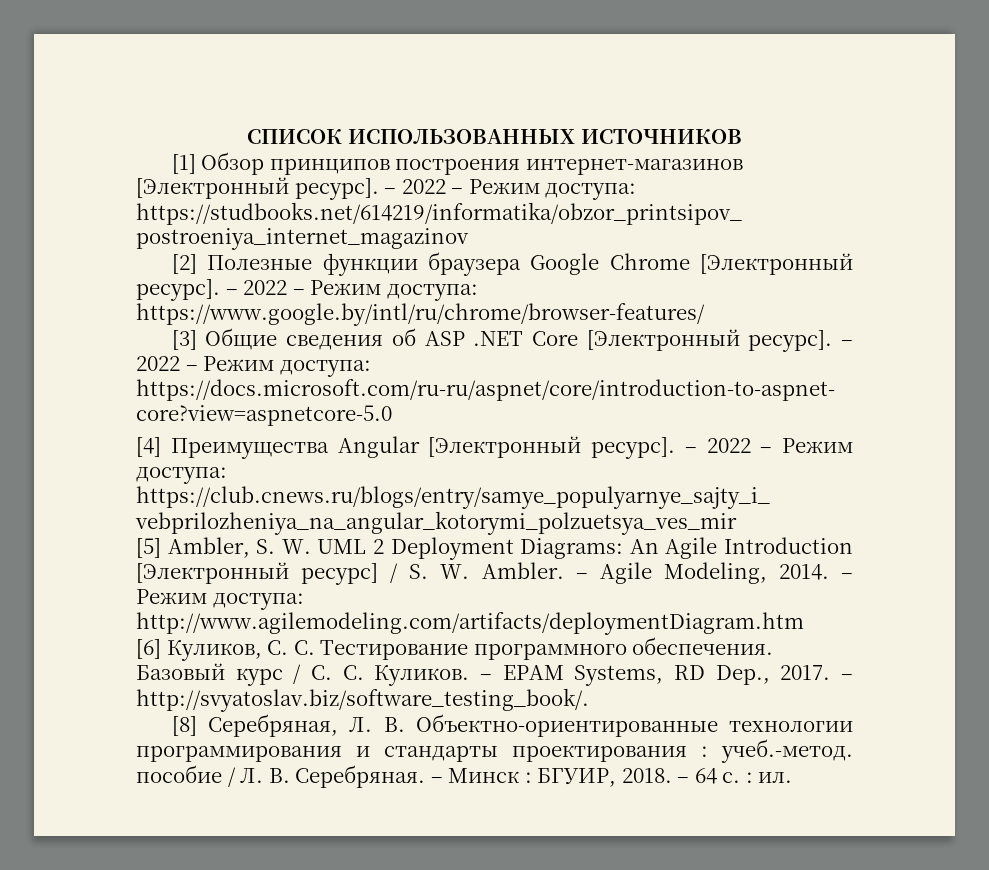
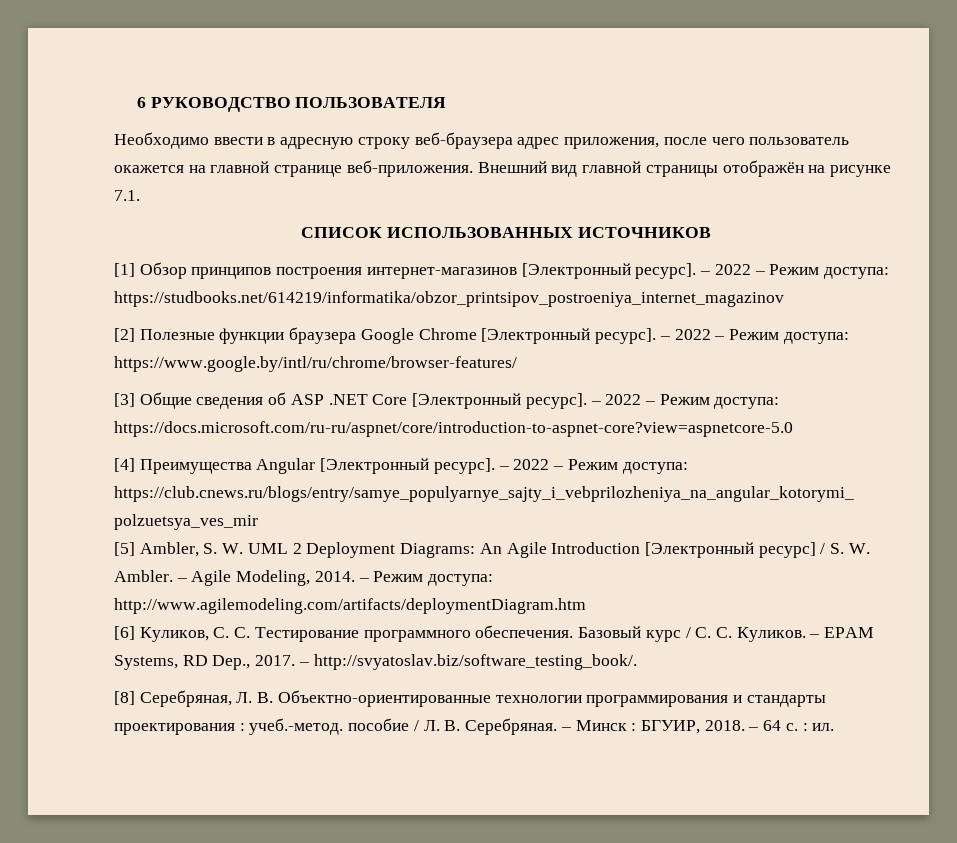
+ 6 РУКОВОДСТВО ПОЛЬЗОВАТЕЛЯ
+ Необходимо ввести в адресную строку веб-браузера адрес приложения, после чего пользователь окажется на главной странице веб-приложения. Внешний вид главной страницы отображён на рисунке 7.1.

